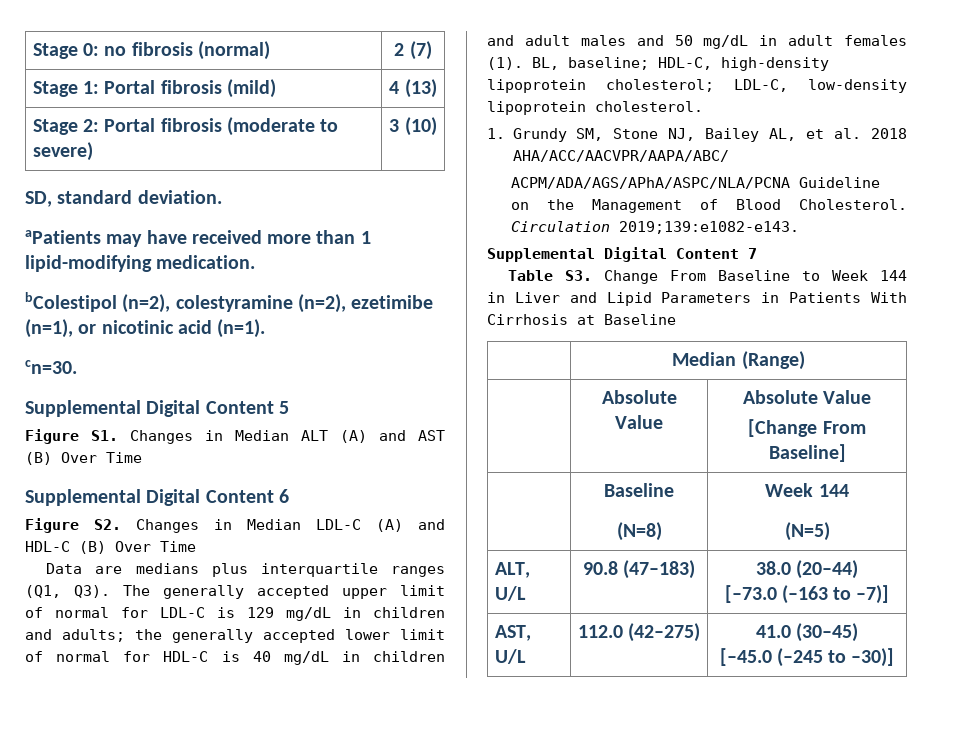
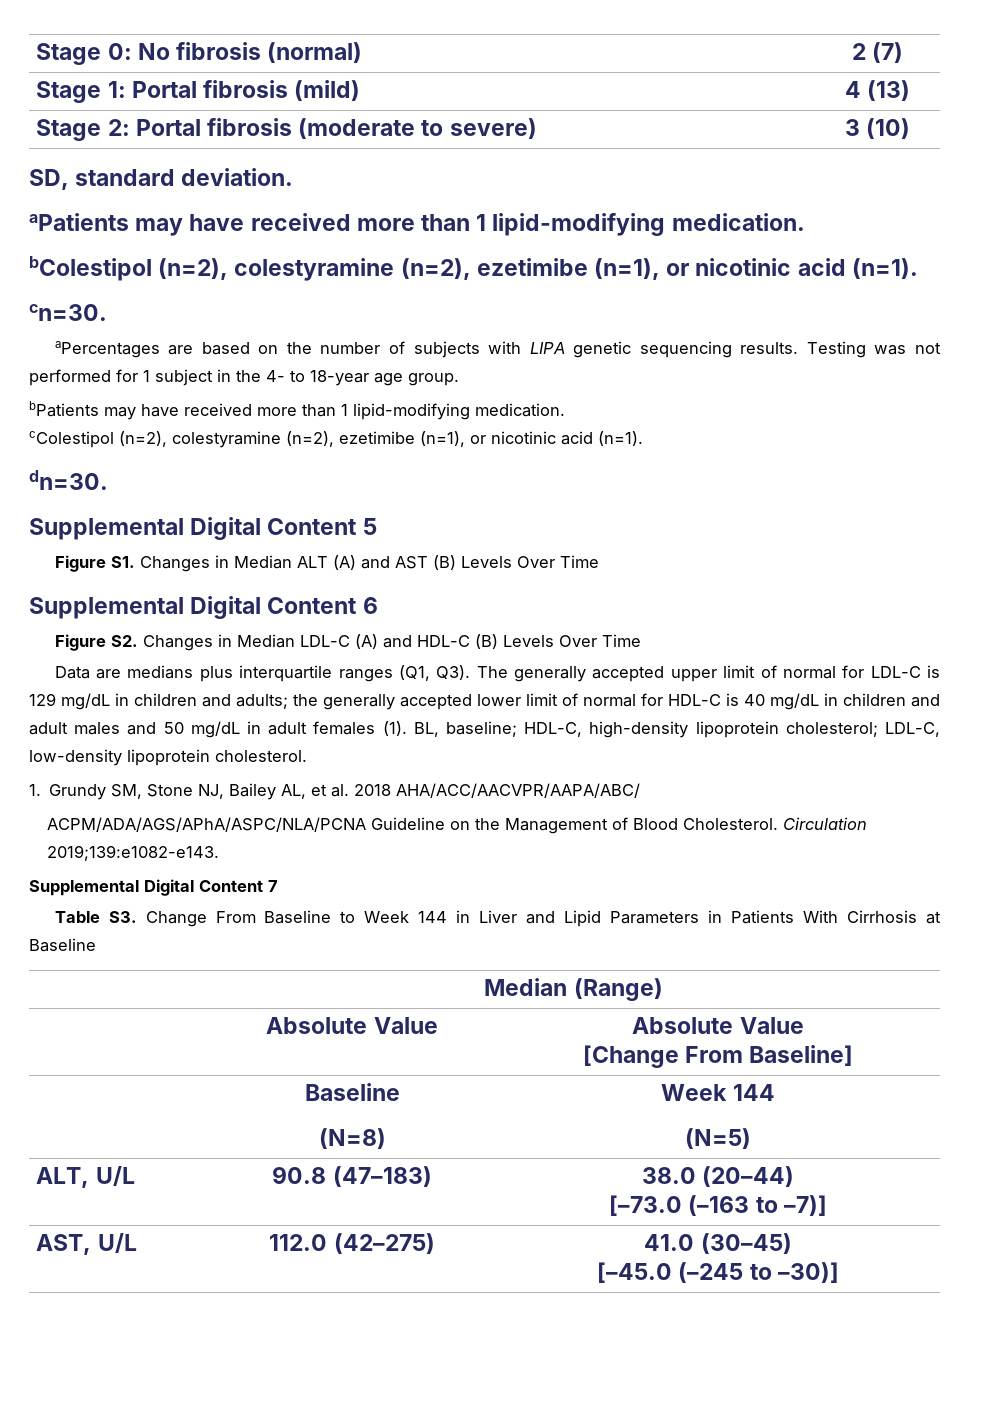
- Stage 0: no fibrosis (normal) | 2 (7)
+ Stage 0: No fibrosis (normal) | 2 (7)
+ aPercentages are based on the number of subjects with LIPA genetic sequencing results. Testing was not performed for 1 subject in the 4- to 18-year age group.
+ bPatients may have received more than 1 lipid-modifying medication.
+ cColestipol (n=2), colestyramine (n=2), ezetimibe (n=1), or nicotinic acid (n=1).
+ dn=30.
- Figure S1. Changes in Median ALT (A) and AST (B) Over Time
+ Figure S1. Changes in Median ALT (A) and AST (B) Levels Over Time
- Figure S2. Changes in Median LDL-C (A) and HDL-C (B) Over Time
+ Figure S2. Changes in Median LDL-C (A) and HDL-C (B) Levels Over Time

